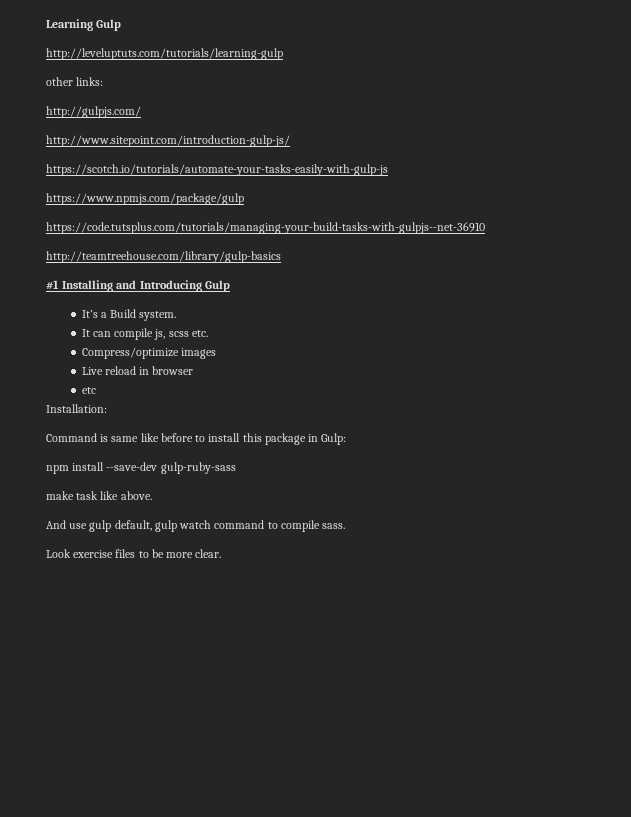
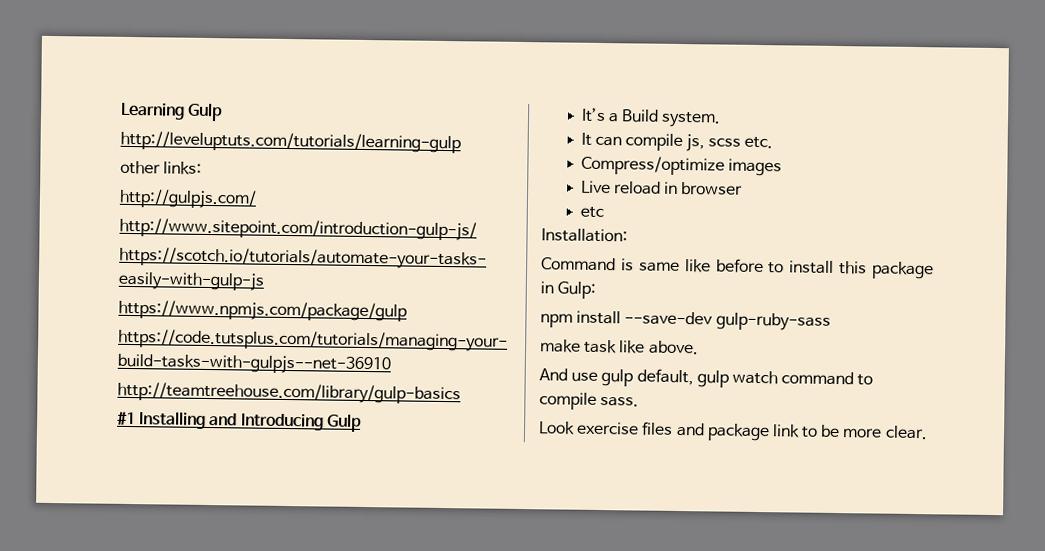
- Look exercise files to be more clear.
+ Look exercise files and package link to be more clear.

